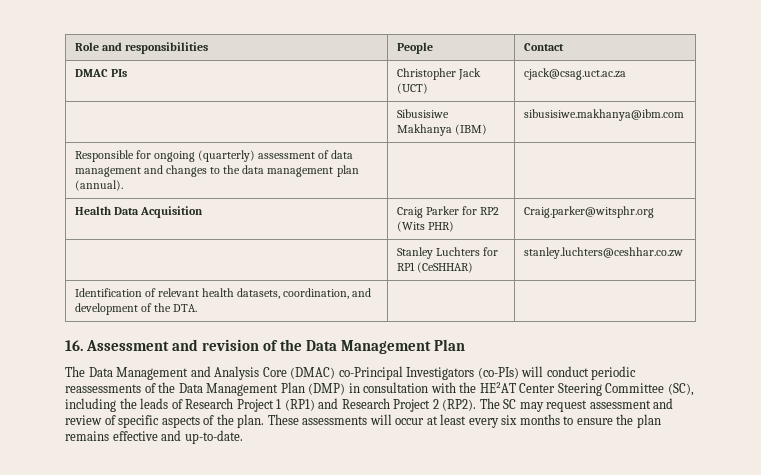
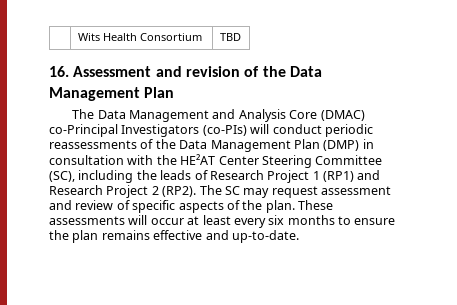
- Role and responsibilities | People | Contact
- DMAC PIs | Christopher Jack (UCT) | cjack@csag.uct.ac.za
- | Sibusisiwe Makhanya (IBM) | sibusisiwe.makhanya@ibm.com
- Responsible for ongoing (quarterly) assessment of data management and changes to the data management plan (annual). | |
- Health Data Acquisition | Craig Parker for RP2 (Wits PHR) | Craig.parker@witsphr.org
- | Stanley Luchters for RP1 (CeSHHAR) | stanley.luchters@ceshhar.co.zw
- Identification of relevant health datasets, coordination, and development of the DTA. | |
+ | Wits Health Consortium | TBD

